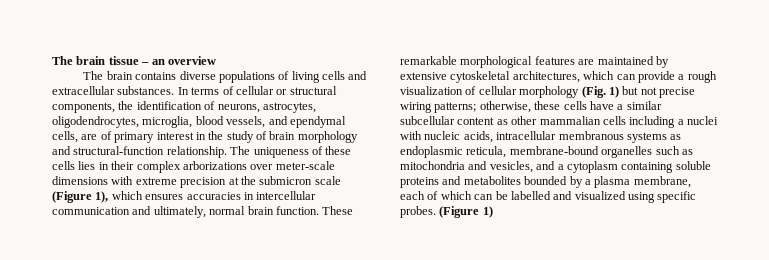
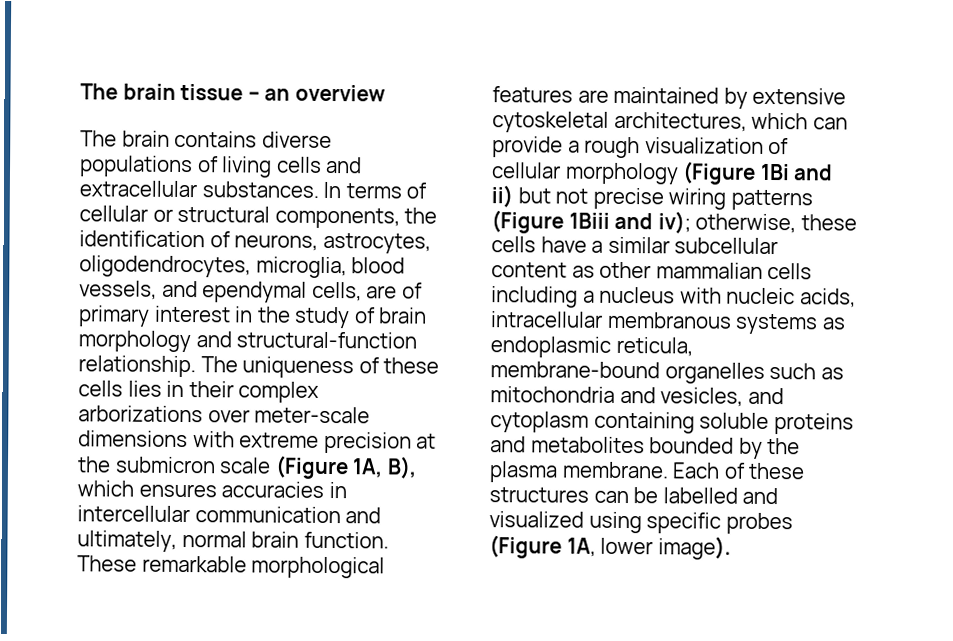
- The uniqueness of these cells lies in their complex arborizations over meter-scale dimensions with extreme precision at the submicron scale (Figure 1), which ensures accuracies in intercellular communication and ultimately, normal brain function.
+ The uniqueness of these cells lies in their complex arborizations over meter-scale dimensions with extreme precision at the submicron scale (Figure 1A, B), which ensures accuracies in intercellular communication and ultimately, normal brain function.
- These remarkable morphological features are maintained by extensive cytoskeletal architectures, which can provide a rough visualization of cellular morphology (Fig. 1) but not precise wiring patterns;
+ These remarkable morphological features are maintained by extensive cytoskeletal architectures, which can provide a rough visualization of cellular morphology (Figure 1Bi and ii) but not precise wiring patterns (Figure 1Biii and iv);
- otherwise, these cells have a similar subcellular content as other mammalian cells including a nuclei with nucleic acids, intracellular membranous systems as endoplasmic reticula, membrane-bound organelles such as mitochondria and vesicles, and a cytoplasm containing soluble proteins and metabolites bounded by a plasma membrane, each of which can be labelled and visualized using specific probes. (Figure 1)
+ otherwise, these cells have a similar subcellular content as other mammalian cells including a nucleus with nucleic acids, intracellular membranous systems as endoplasmic reticula, membrane-bound organelles such as mitochondria and vesicles, and cytoplasm containing soluble proteins and metabolites bounded by the plasma membrane. Each of these structures can be labelled and visualized using specific probes (Figure 1A, lower image).

